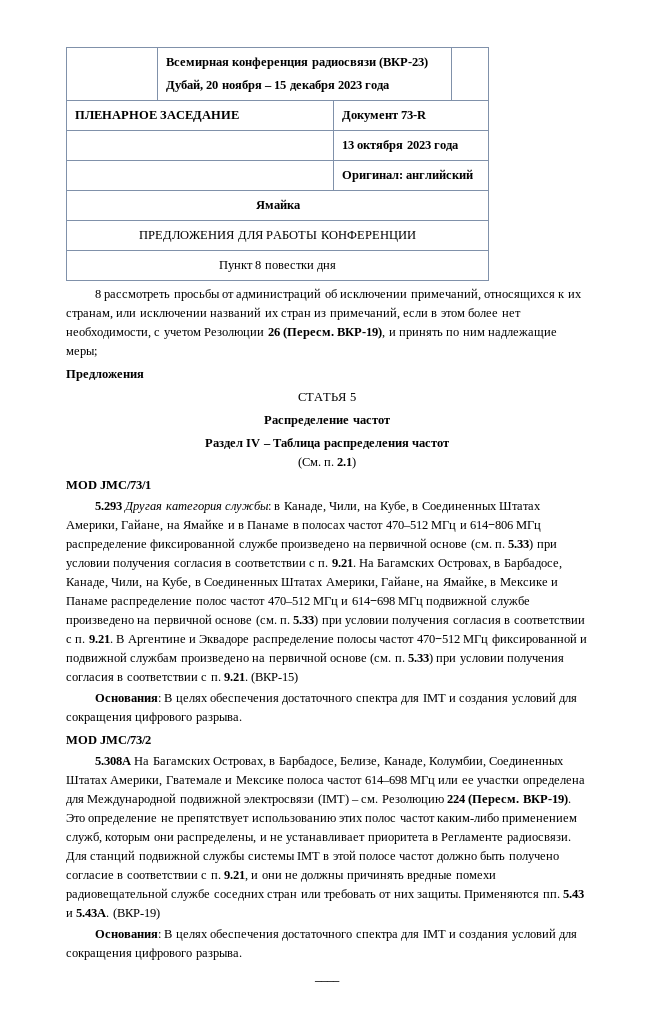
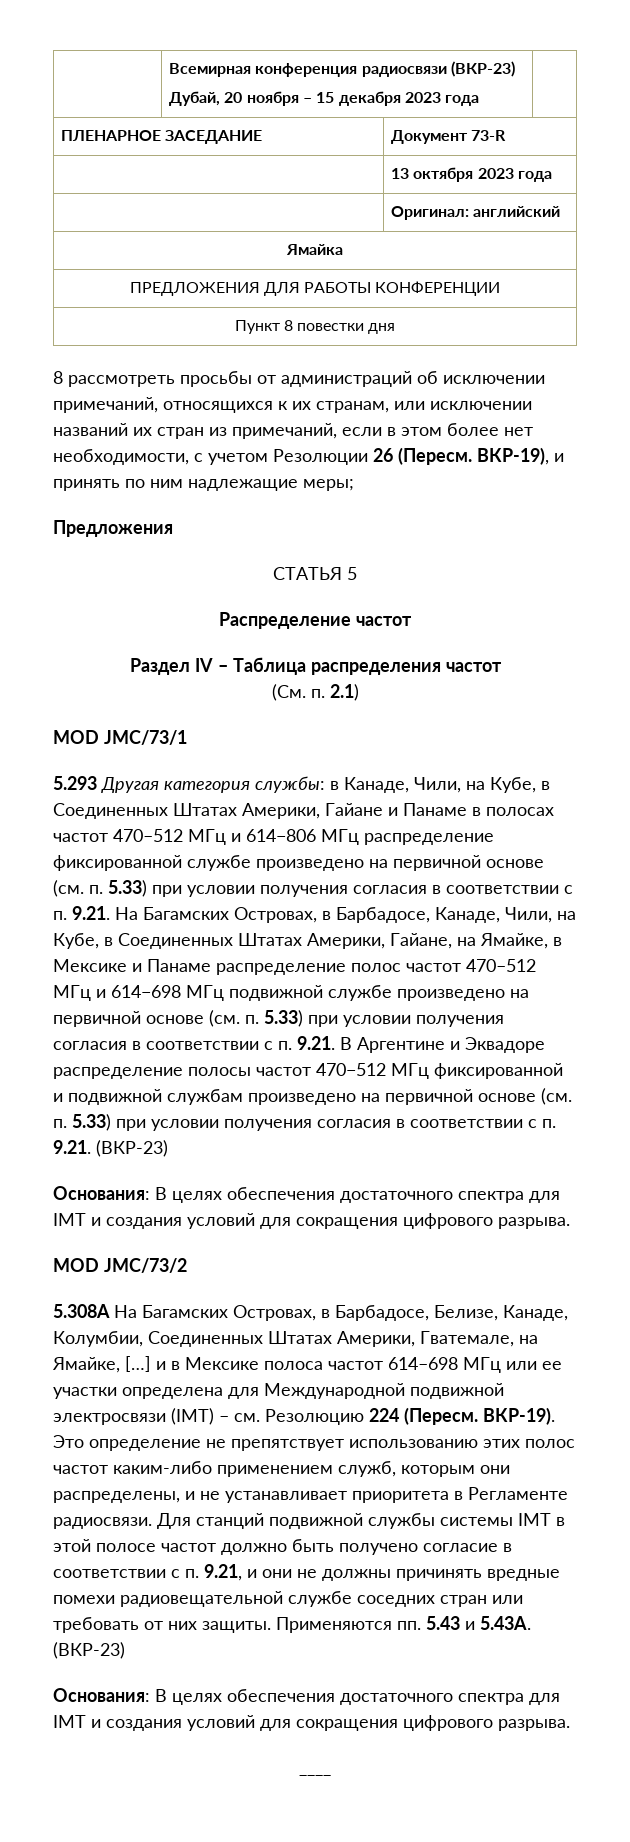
- в Канаде, Чили, на Кубе, в Соединенных Штатах Америки, Гайане, на Ямайке и в Панаме в полосах частот 470–512 МГц и 614−806 МГц распределение фиксированной службе произведено на первичной основе (см. п. 5.33) при условии получения согласия в соответствии с п. 9.21. На Багамских Островах, в Барбадосе, Канаде, Чили, на Кубе, в Соединенных Штатах Америки, Гайане, на Ямайке, в Мексике и Панаме распределение полос частот 470–512 МГц и 614−698 МГц подвижной службе произведено на первичной основе (см. п. 5.33) при условии получения согласия в соответствии с п. 9.21. В Аргентине и Эквадоре распределение полосы частот 470−512 МГц фиксированной и подвижной службам произведено на первичной основе (см. п. 5.33) при условии получения согласия в соответствии с п. 9.21. (ВКР-15)
+ в Канаде, Чили, на Кубе, в Соединенных Штатах Америки, Гайане и Панаме в полосах частот 470–512 МГц и 614−806 МГц распределение фиксированной службе произведено на первичной основе (см. п. 5.33) при условии получения согласия в соответствии с п. 9.21. На Багамских Островах, в Барбадосе, Канаде, Чили, на Кубе, в Соединенных Штатах Америки, Гайане, на Ямайке, в Мексике и Панаме распределение полос частот 470–512 МГц и 614−698 МГц подвижной службе произведено на первичной основе (см. п. 5.33) при условии получения согласия в соответствии с п. 9.21. В Аргентине и Эквадоре распределение полосы частот 470−512 МГц фиксированной и подвижной службам произведено на первичной основе (см. п. 5.33) при условии получения согласия в соответствии с п. 9.21. (ВКР-23)
- 5.308А На Багамских Островах, в Барбадосе, Белизе, Канаде, Колумбии, Соединенных Штатах Америки, Гватемале и Мексике полоса частот 614–698 МГц или ее участки определена для Международной подвижной электросвязи (IMT) – см. Резолюцию 224 (Пересм.
+ 5.308А На Багамских Островах, в Барбадосе, Белизе, Канаде, Колумбии, Соединенных Штатах Америки, Гватемале, на Ямайке, […] и в Мексике полоса частот 614–698 МГц или ее участки определена для Международной подвижной электросвязи (IMT) – см. Резолюцию 224 (Пересм.
- Применяются пп. 5.43 и 5.43A. (ВКР-19)
+ Применяются пп. 5.43 и 5.43A. (ВКР-23)

